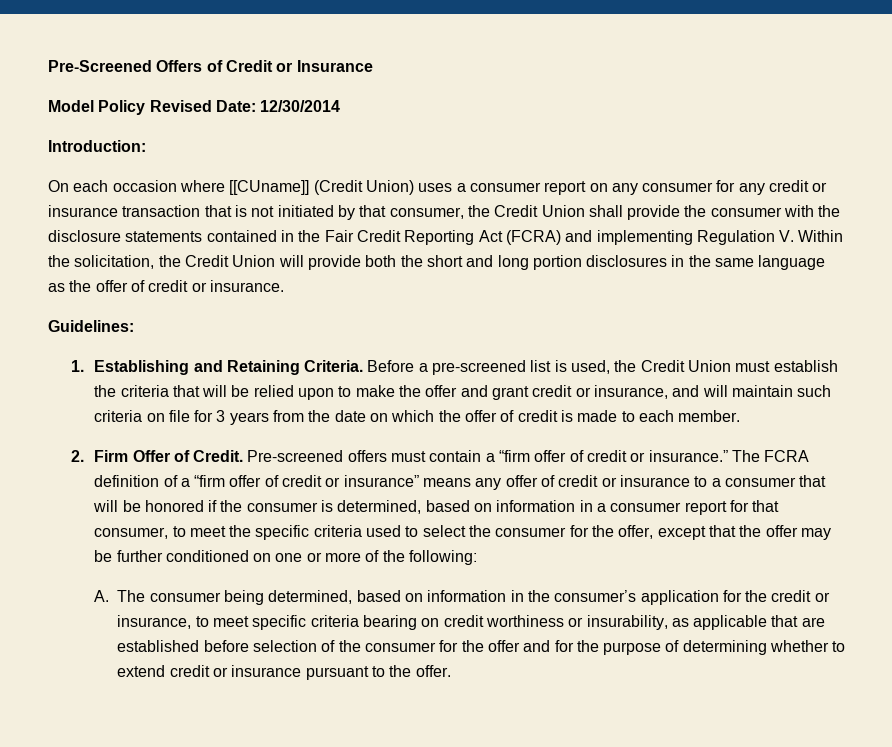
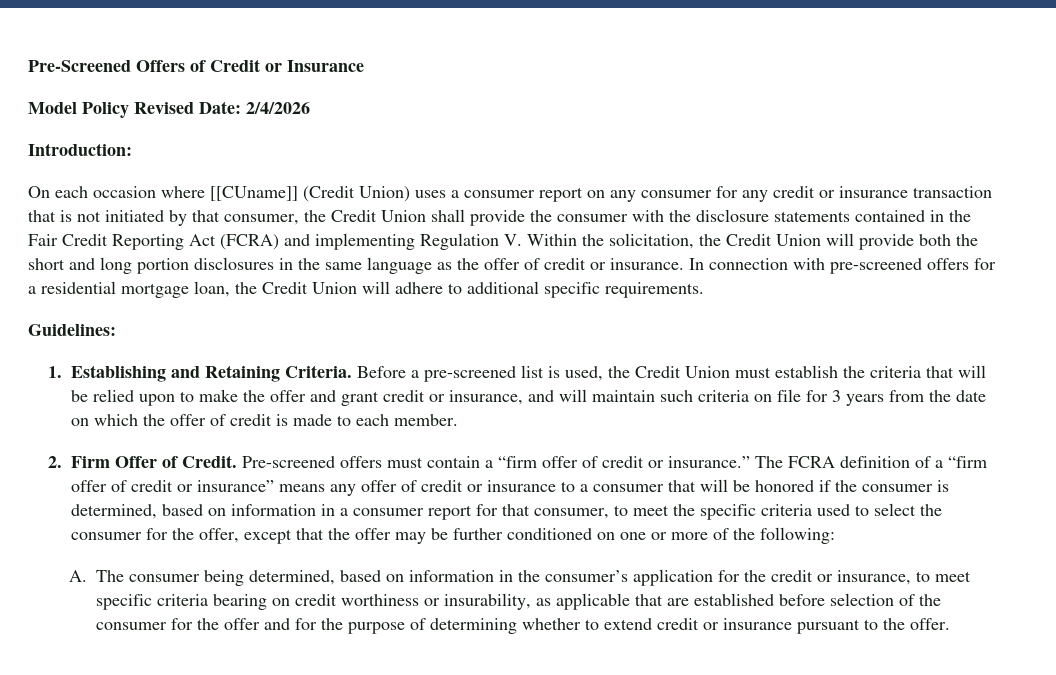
- Model Policy Revised Date: 12/30/2014
+ Model Policy Revised Date: 2/4/2026
+ In connection with pre-screened offers for a residential mortgage loan, the Credit Union will adhere to additional specific requirements.

